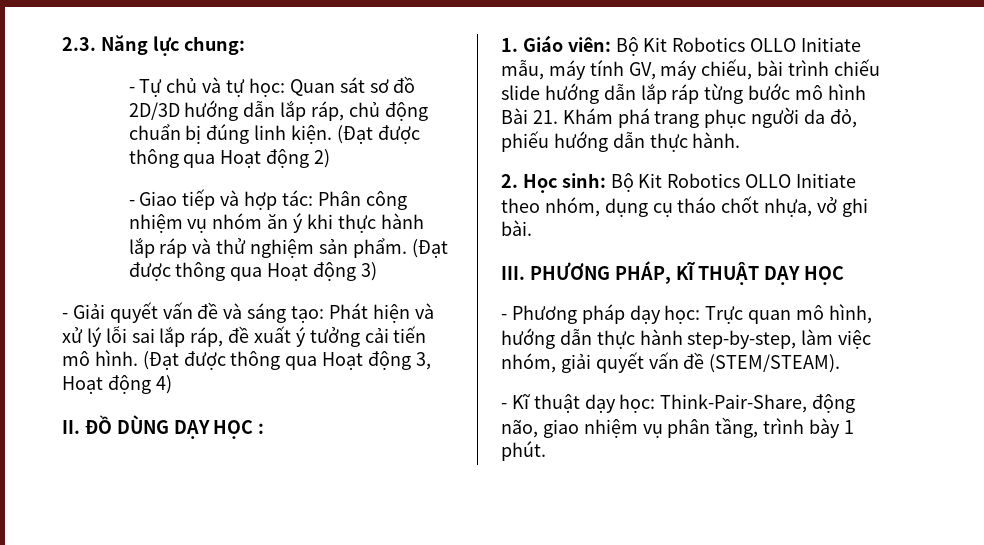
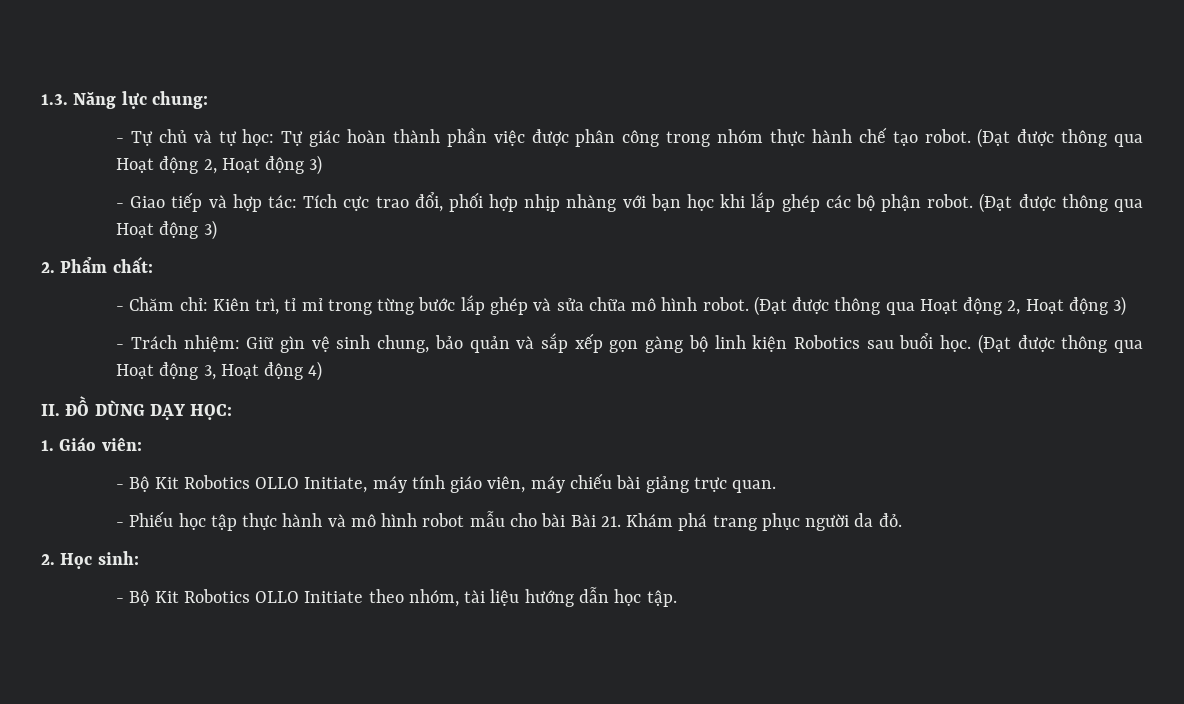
- 2.3. Năng lực chung:
+ 1.3. Năng lực chung:
- - Tự chủ và tự học: Quan sát sơ đồ 2D/3D hướng dẫn lắp ráp, chủ động chuẩn bị đúng linh kiện. (Đạt được thông qua Hoạt động 2)
+ - Tự chủ và tự học: Tự giác hoàn thành phần việc được phân công trong nhóm thực hành chế tạo robot. (Đạt được thông qua Hoạt động 2, Hoạt động 3)
- - Giao tiếp và hợp tác: Phân công nhiệm vụ nhóm ăn ý khi thực hành lắp ráp và thử nghiệm sản phẩm.
+ - Giao tiếp và hợp tác: Tích cực trao đổi, phối hợp nhịp nhàng với bạn học khi lắp ghép các bộ phận robot.
- - Giải quyết vấn đề và sáng tạo: Phát hiện và xử lý lỗi sai lắp ráp, đề xuất ý tưởng cải tiến mô hình.
+ 2. Phẩm chất:
+ - Chăm chỉ: Kiên trì, tỉ mỉ trong từng bước lắp ghép và sửa chữa mô hình robot. (Đạt được thông qua Hoạt động 2, Hoạt động 3)
+ - Trách nhiệm: Giữ gìn vệ sinh chung, bảo quản và sắp xếp gọn gàng bộ linh kiện Robotics sau buổi học.
- II. ĐỒ DÙNG DẠY HỌC :
+ II. ĐỒ DÙNG DẠY HỌC:
- 1. Giáo viên: Bộ Kit Robotics OLLO Initiate mẫu, máy tính GV, máy chiếu, bài trình chiếu slide hướng dẫn lắp ráp từng bước mô hình Bài 21. Khám phá trang phục người da đỏ, phiếu hướng dẫn thực hành.
+ 1. Giáo viên:
+ - Bộ Kit Robotics OLLO Initiate, máy tính giáo viên, máy chiếu bài giảng trực quan.
+ - Phiếu học tập thực hành và mô hình robot mẫu cho bài Bài 21. Khám phá trang phục người da đỏ.
- 2. Học sinh: Bộ Kit Robotics OLLO Initiate theo nhóm, dụng cụ tháo chốt nhựa, vở ghi bài.
- III. PHƯƠNG PHÁP, KĨ THUẬT DẠY HỌC
- - Phương pháp dạy học: Trực quan mô hình, hướng dẫn thực hành step-by-step, làm việc nhóm, giải quyết vấn đề (STEM/STEAM).
- - Kĩ thuật dạy học: Think-Pair-Share, động não, giao nhiệm vụ phân tầng, trình bày 1 phút.
+ 2. Học sinh:
+ - Bộ Kit Robotics OLLO Initiate theo nhóm, tài liệu hướng dẫn học tập.

